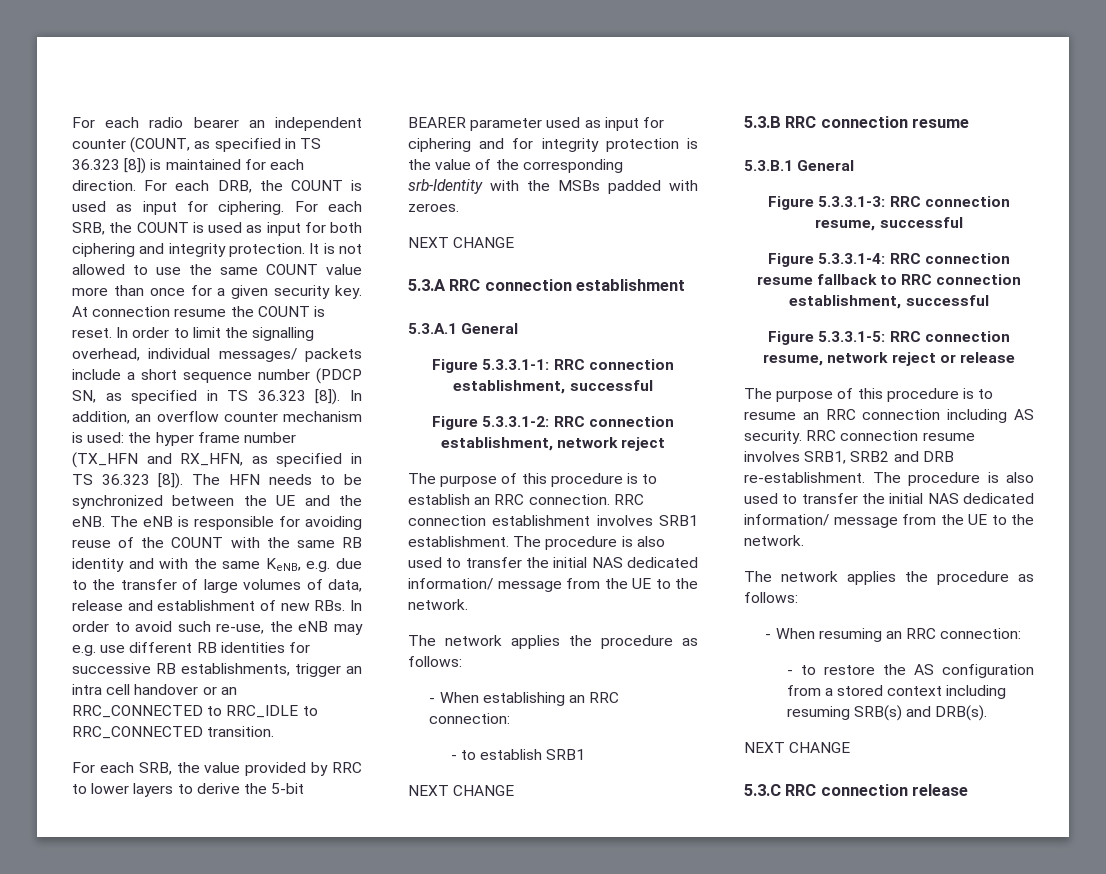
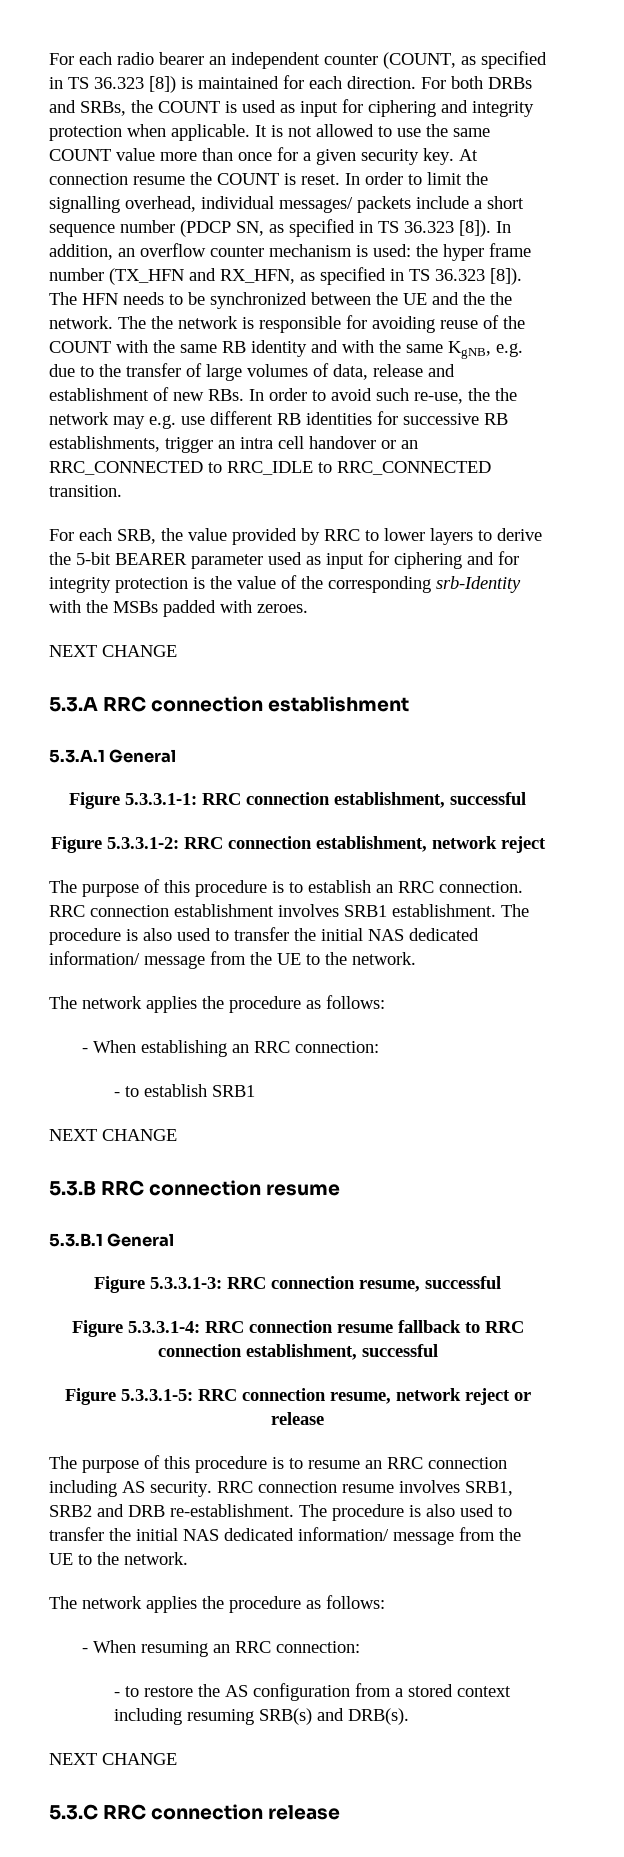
- For each DRB, the COUNT is used as input for ciphering. For each SRB, the COUNT is used as input for both ciphering and integrity protection.
+ For both DRBs and SRBs, the COUNT is used as input for ciphering and integrity protection when applicable.
- The HFN needs to be synchronized between the UE and the eNB. The eNB is responsible for avoiding reuse of the COUNT with the same RB identity and with the same KeNB, e.g. due to the transfer of large volumes of data, release and establishment of new RBs. In order to avoid such re-use, the eNB may e.g. use different RB identities for successive RB establishments, trigger an intra cell handover or an RRC_CONNECTED to RRC_IDLE to RRC_CONNECTED transition.
+ The HFN needs to be synchronized between the UE and the the network. The the network is responsible for avoiding reuse of the COUNT with the same RB identity and with the same KgNB, e.g. due to the transfer of large volumes of data, release and establishment of new RBs. In order to avoid such re-use, the the network may e.g. use different RB identities for successive RB establishments, trigger an intra cell handover or an RRC_CONNECTED to RRC_IDLE to RRC_CONNECTED transition.

